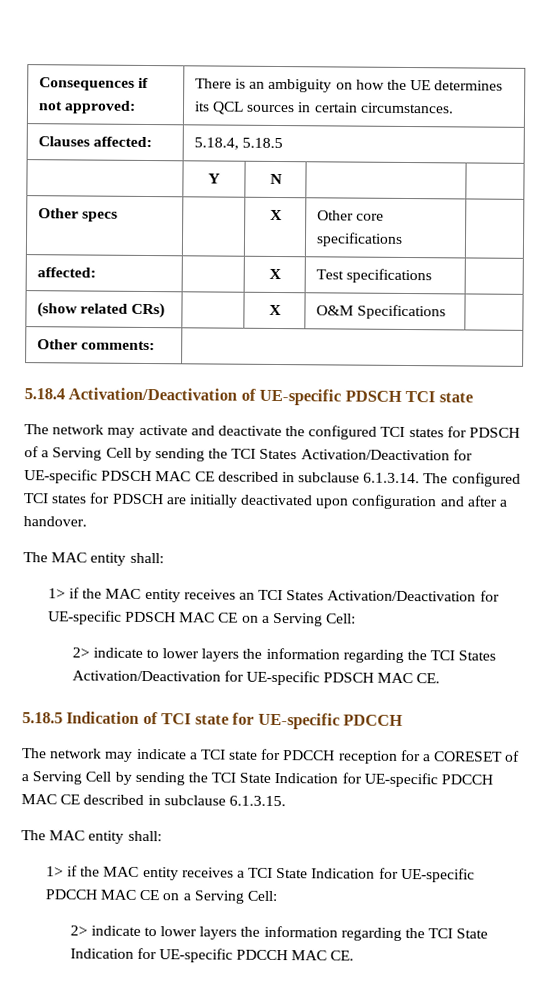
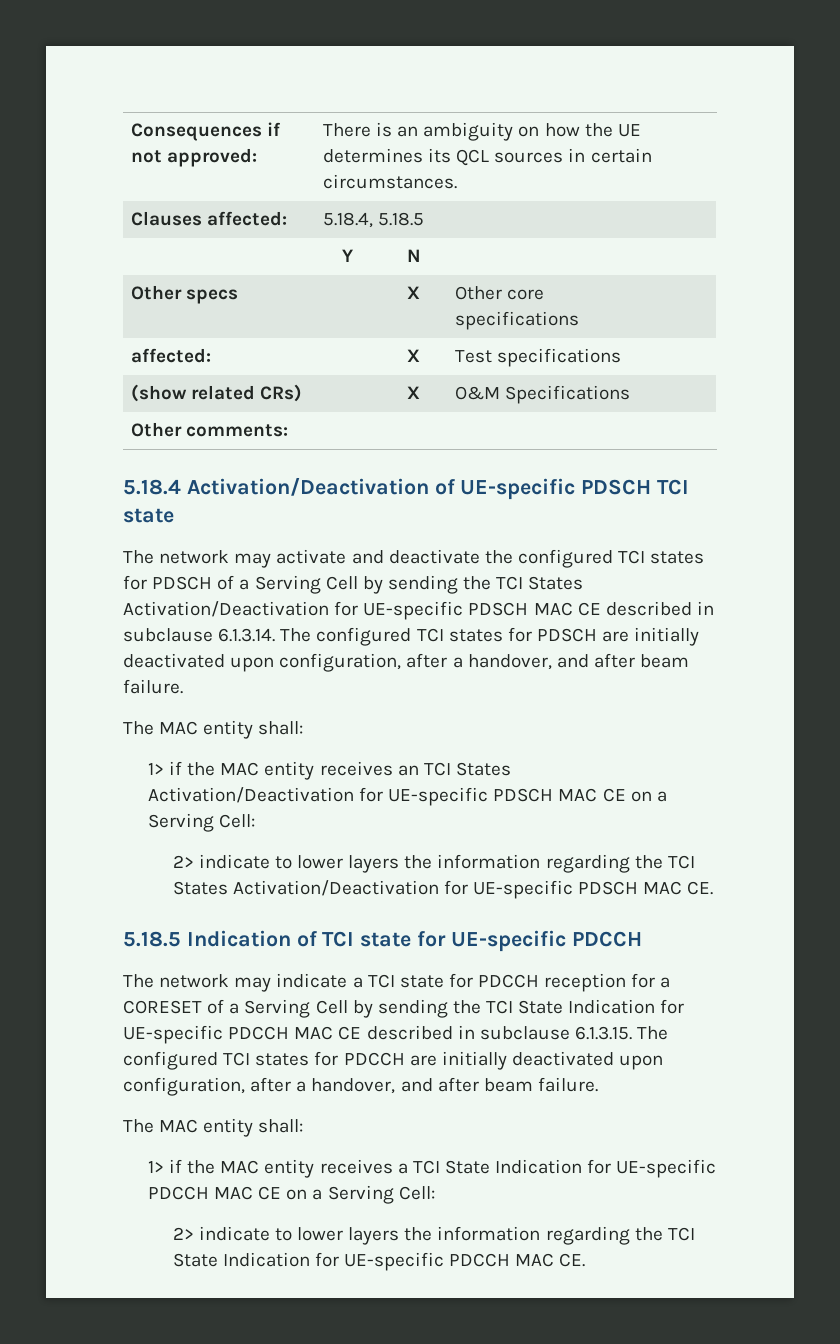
- The network may activate and deactivate the configured TCI states for PDSCH of a Serving Cell by sending the TCI States Activation/Deactivation for UE-specific PDSCH MAC CE described in subclause 6.1.3.14. The configured TCI states for PDSCH are initially deactivated upon configuration and after a handover.
+ The network may activate and deactivate the configured TCI states for PDSCH of a Serving Cell by sending the TCI States Activation/Deactivation for UE-specific PDSCH MAC CE described in subclause 6.1.3.14. The configured TCI states for PDSCH are initially deactivated upon configuration, after a handover, and after beam failure.
- The network may indicate a TCI state for PDCCH reception for a CORESET of a Serving Cell by sending the TCI State Indication for UE-specific PDCCH MAC CE described in subclause 6.1.3.15.
+ The network may indicate a TCI state for PDCCH reception for a CORESET of a Serving Cell by sending the TCI State Indication for UE-specific PDCCH MAC CE described in subclause 6.1.3.15. The configured TCI states for PDCCH are initially deactivated upon configuration, after a handover, and after beam failure.

